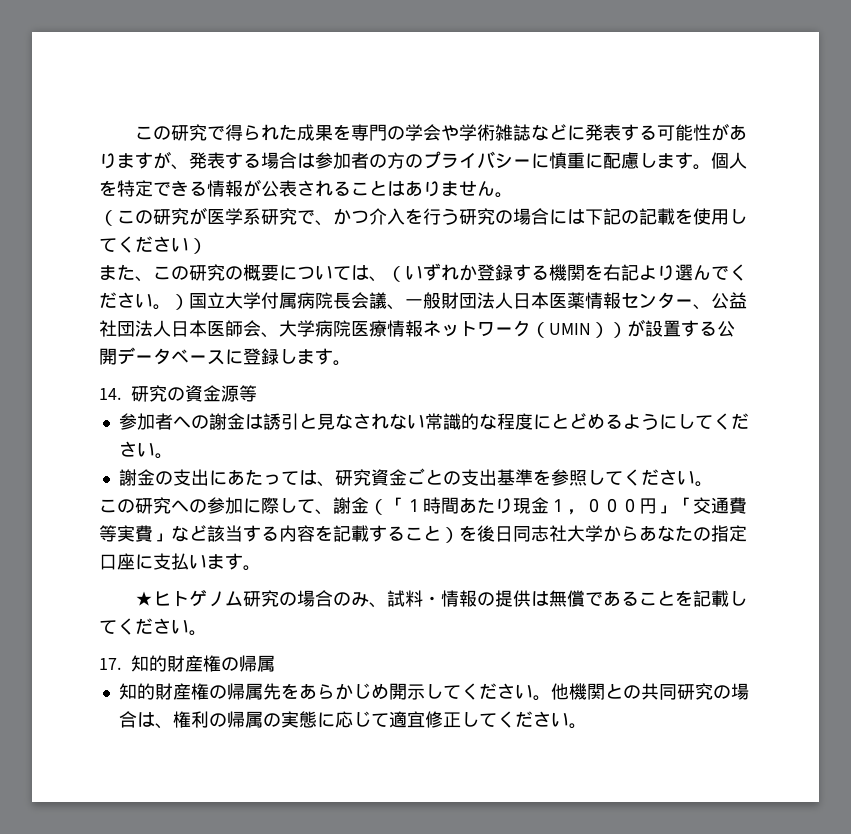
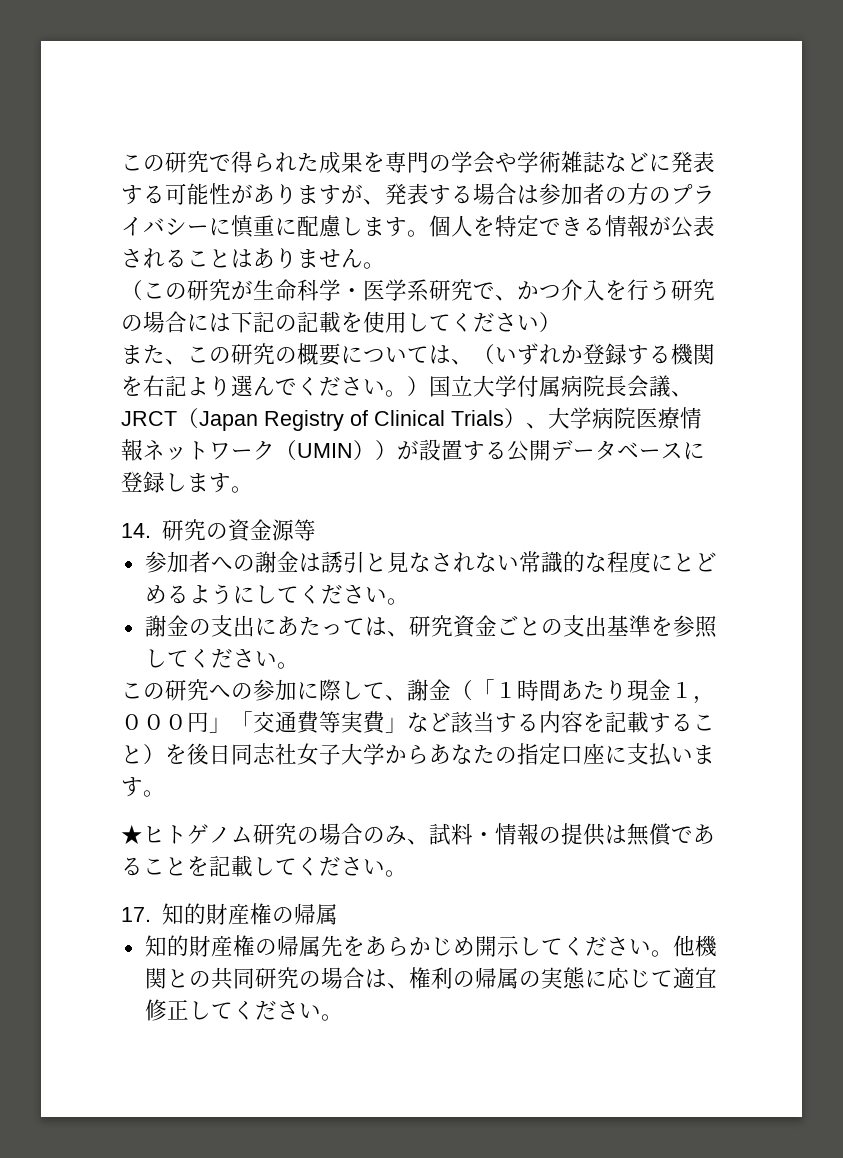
- （この研究が医学系研究で、かつ介入を行う研究の場合には下記の記載を使用してください）
+ （この研究が生命科学・医学系研究で、かつ介入を行う研究の場合には下記の記載を使用してください）
- また、この研究の概要については、（いずれか登録する機関を右記より選んでください。）国立大学付属病院長会議、一般財団法人日本医薬情報センター、公益社団法人日本医師会、大学病院医療情報ネットワーク（UMIN））が設置する公開データベースに登録します。
+ また、この研究の概要については、（いずれか登録する機関を右記より選んでください。）国立大学付属病院長会議、JRCT（Japan Registry of Clinical Trials）、大学病院医療情報ネットワーク（UMIN））が設置する公開データベースに登録します。
- この研究への参加に際して、謝金（「１時間あたり現金１，０００円」「交通費等実費」など該当する内容を記載すること）を後日同志社大学からあなたの指定口座に支払います。
+ この研究への参加に際して、謝金（「１時間あたり現金１，０００円」「交通費等実費」など該当する内容を記載すること）を後日同志社女子大学からあなたの指定口座に支払います。

